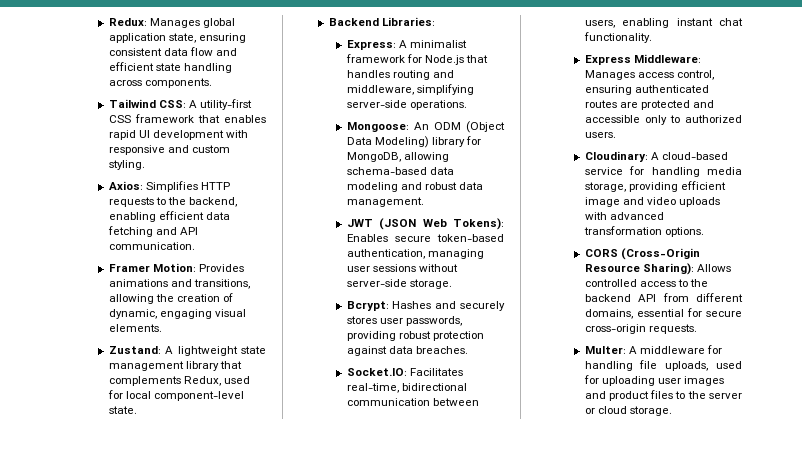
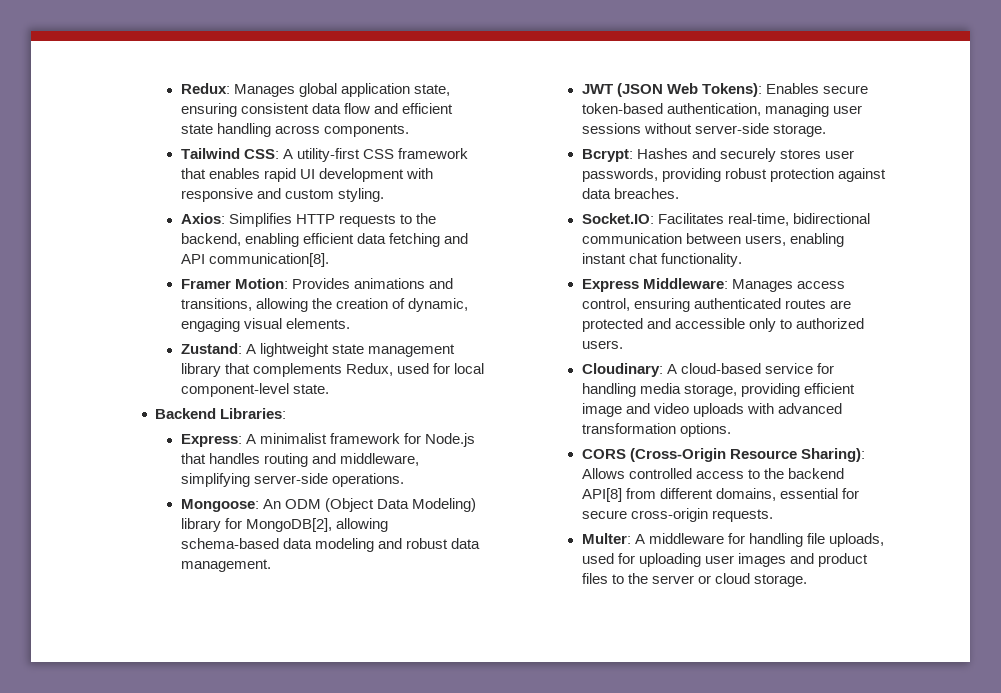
- Axios: Simplifies HTTP requests to the backend, enabling efficient data fetching and API communication.
+ Axios: Simplifies HTTP requests to the backend, enabling efficient data fetching and API communication[8].
- Mongoose: An ODM (Object Data Modeling) library for MongoDB, allowing schema-based data modeling and robust data management.
+ Mongoose: An ODM (Object Data Modeling) library for MongoDB[2], allowing schema-based data modeling and robust data management.
- CORS (Cross-Origin Resource Sharing): Allows controlled access to the backend API from different domains, essential for secure cross-origin requests.
+ CORS (Cross-Origin Resource Sharing): Allows controlled access to the backend API[8] from different domains, essential for secure cross-origin requests.

